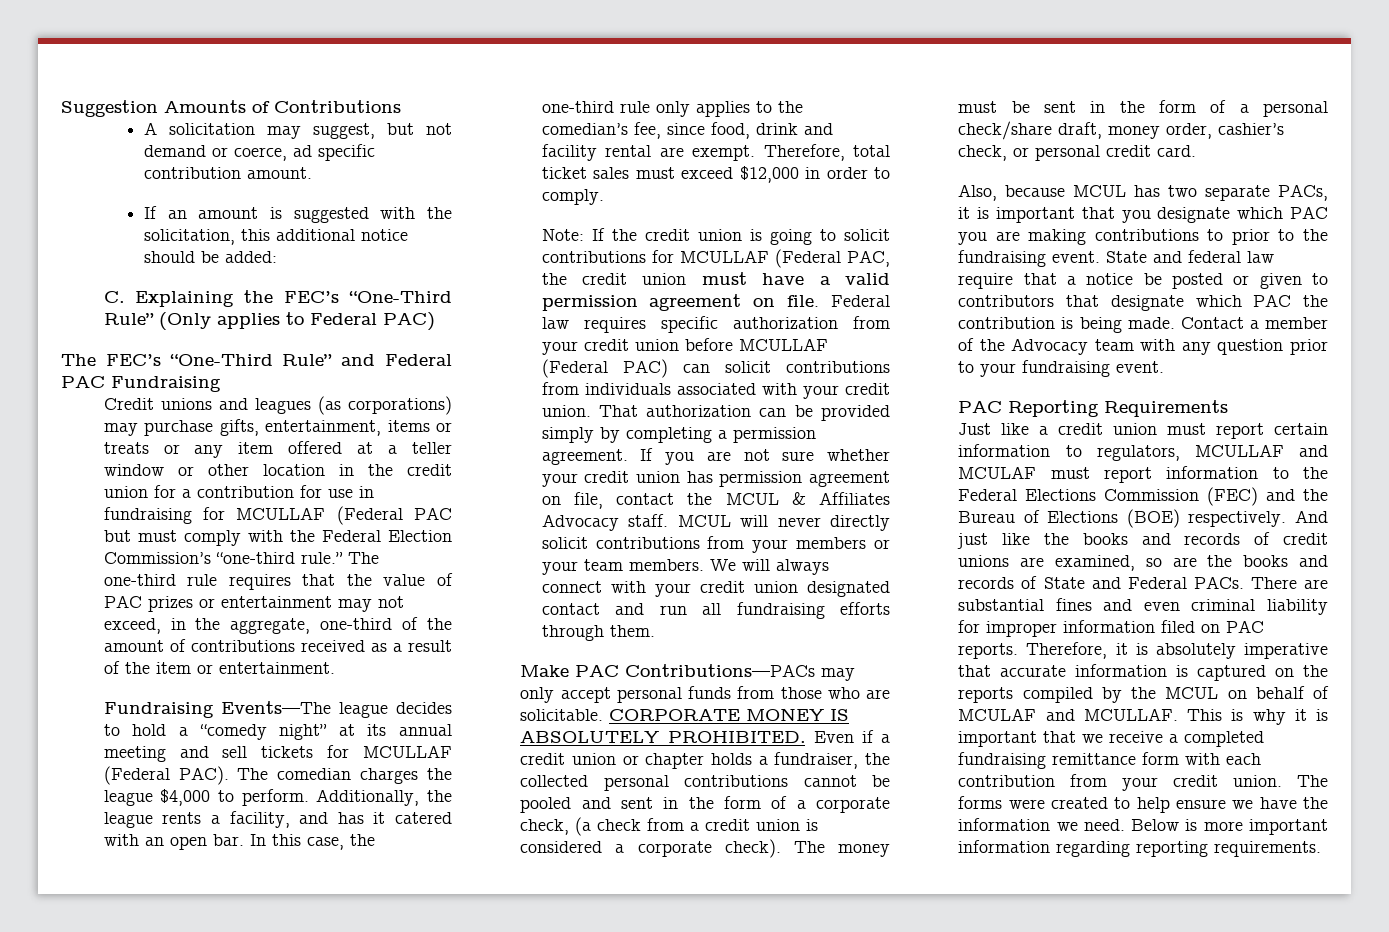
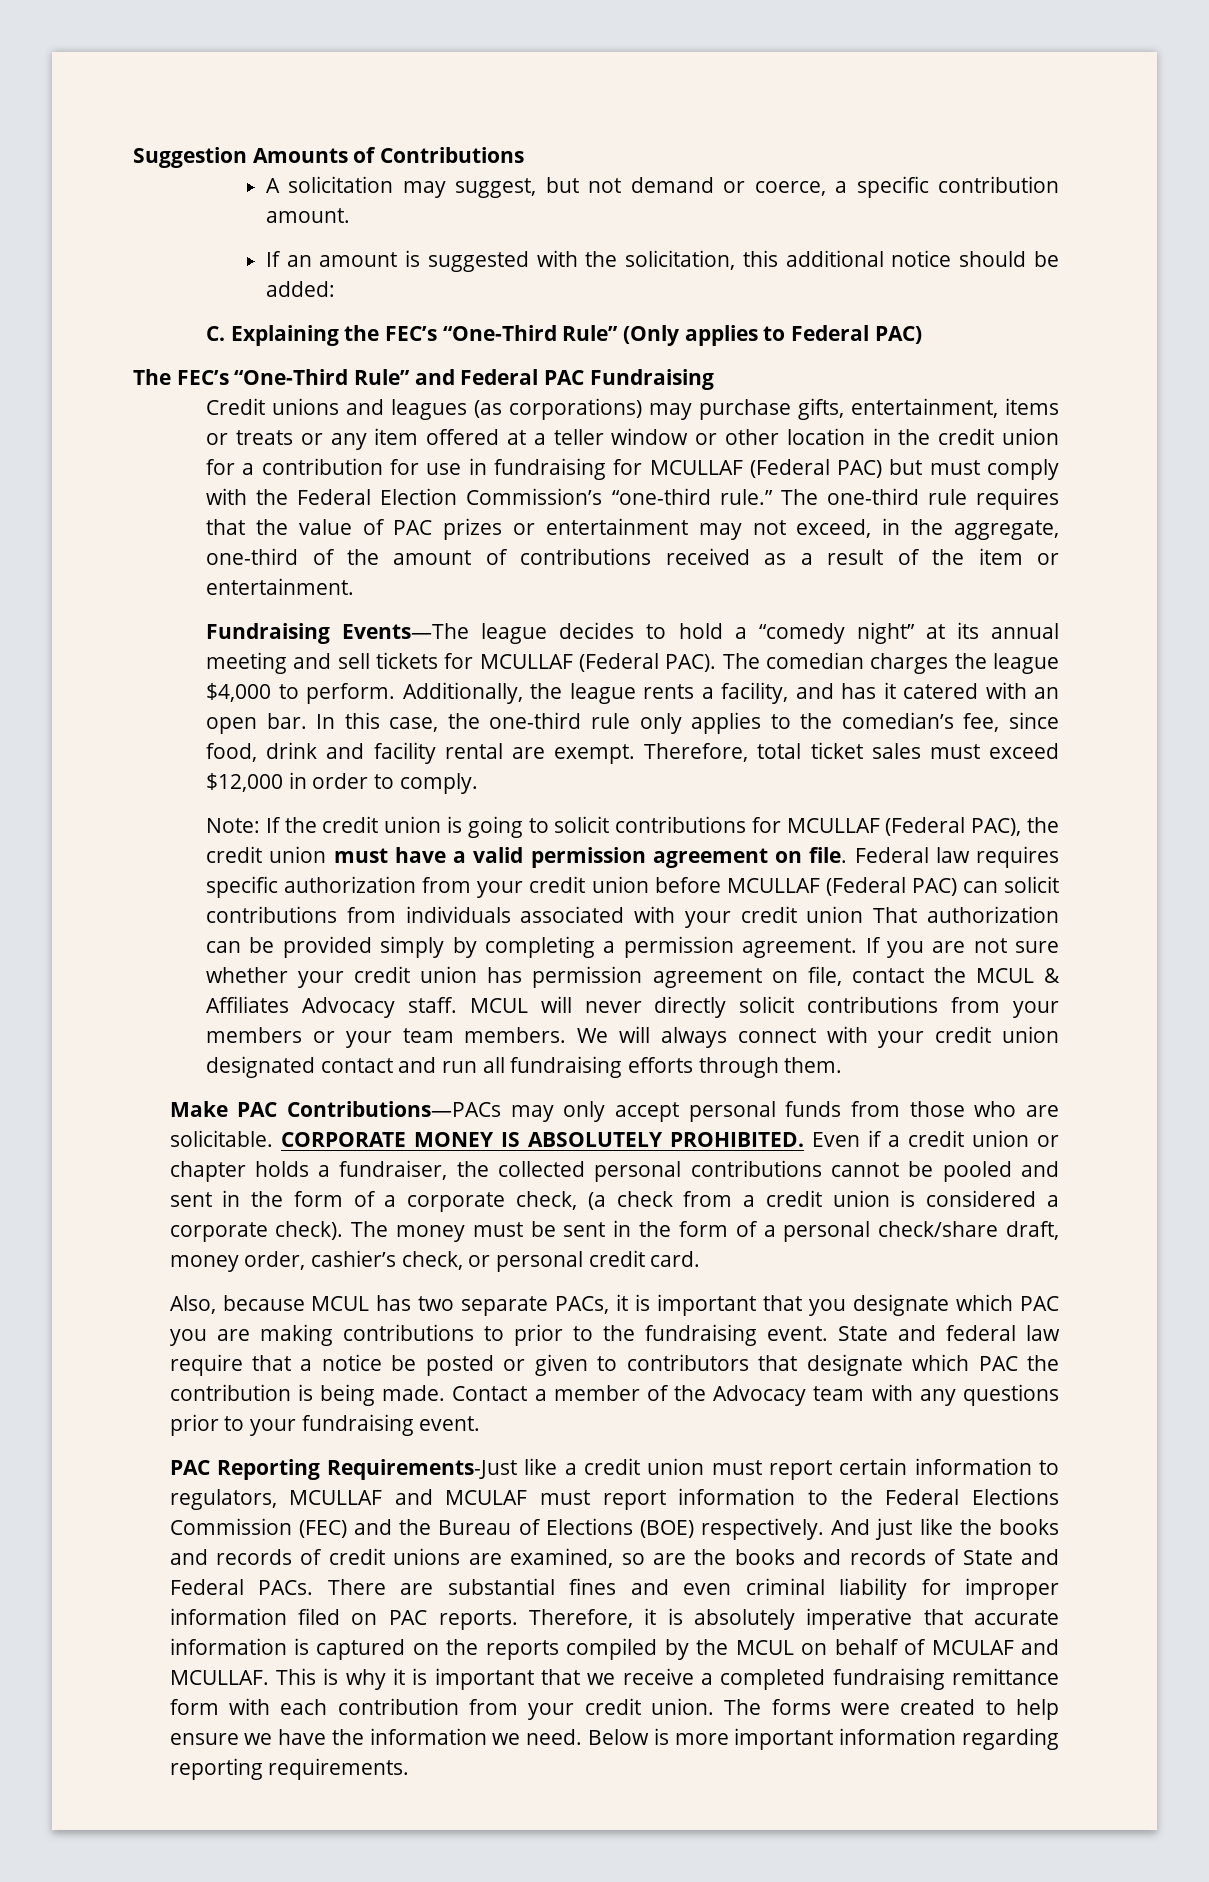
- A solicitation may suggest, but not demand or coerce, ad specific contribution amount.
+ A solicitation may suggest, but not demand or coerce, a specific contribution amount.
- Credit unions and leagues (as corporations) may purchase gifts, entertainment, items or treats or any item offered at a teller window or other location in the credit union for a contribution for use in fundraising for MCULLAF (Federal PAC but must comply with the Federal Election Commission’s “one-third rule.”
+ Credit unions and leagues (as corporations) may purchase gifts, entertainment, items or treats or any item offered at a teller window or other location in the credit union for a contribution for use in fundraising for MCULLAF (Federal PAC) but must comply with the Federal Election Commission’s “one-third rule.”
- Note: If the credit union is going to solicit contributions for MCULLAF (Federal PAC, the credit union must have a valid permission agreement on file.
+ Note: If the credit union is going to solicit contributions for MCULLAF (Federal PAC), the credit union must have a valid permission agreement on file.
- Federal law requires specific authorization from your credit union before MCULLAF (Federal PAC) can solicit contributions from individuals associated with your credit union. That authorization can be provided simply by completing a permission agreement.
+ Federal law requires specific authorization from your credit union before MCULLAF (Federal PAC) can solicit contributions from individuals associated with your credit union That authorization can be provided simply by completing a permission agreement.
- Contact a member of the Advocacy team with any question prior to your fundraising event.
+ Contact a member of the Advocacy team with any questions prior to your fundraising event.
- PAC Reporting Requirements
- Just like a credit union must report certain information to regulators, MCULLAF and MCULAF must report information to the Federal Elections Commission (FEC) and the Bureau of Elections (BOE) respectively.
+ PAC Reporting Requirements-Just like a credit union must report certain information to regulators, MCULLAF and MCULAF must report information to the Federal Elections Commission (FEC) and the Bureau of Elections (BOE) respectively.

